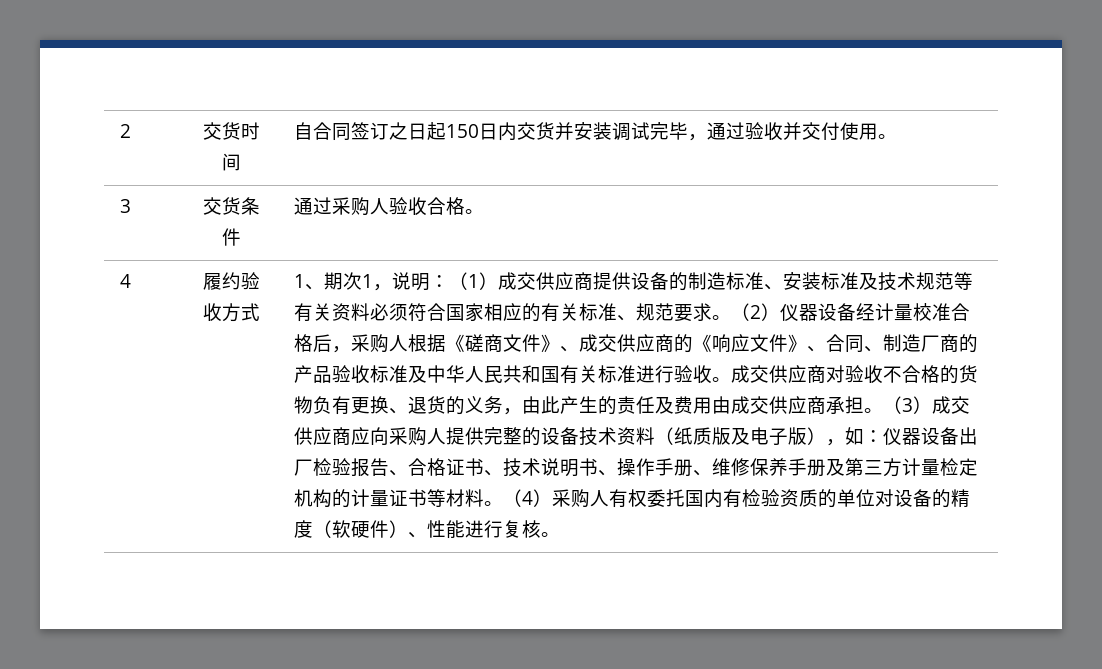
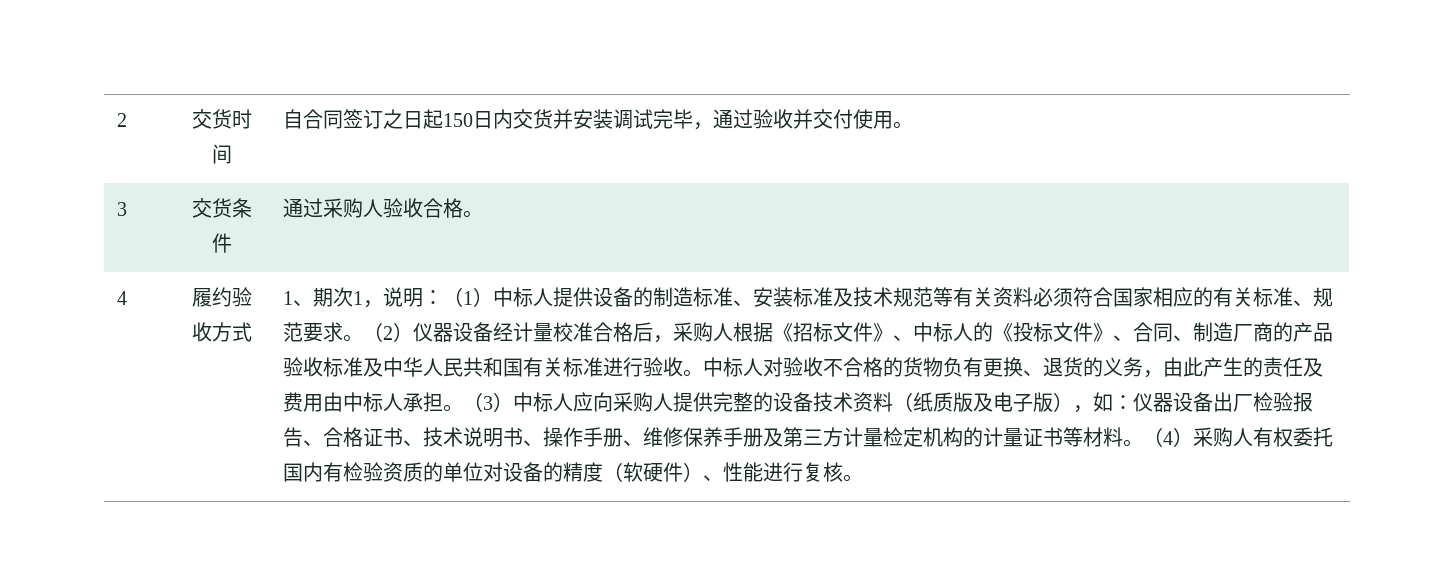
- 1、期次1，说明：（1）成交供应商提供设备的制造标准、安装标准及技术规范等有关资料必须符合国家相应的有关标准、规范要求。
+ 1、期次1，说明：（1）中标人提供设备的制造标准、安装标准及技术规范等有关资料必须符合国家相应的有关标准、规范要求。
- （2）仪器设备经计量校准合格后，采购人根据《磋商文件》、成交供应商的《响应文件》、合同、制造厂商的产品验收标准及中华人民共和国有关标准进行验收。
+ （2）仪器设备经计量校准合格后，采购人根据《招标文件》、中标人的《投标文件》、合同、制造厂商的产品验收标准及中华人民共和国有关标准进行验收。
- 成交供应商对验收不合格的货物负有更换、退货的义务，由此产生的责任及费用由成交供应商承担。
+ 中标人对验收不合格的货物负有更换、退货的义务，由此产生的责任及费用由中标人承担。
- （3）成交供应商应向采购人提供完整的设备技术资料（纸质版及电子版），如：仪器设备出厂检验报告、合格证书、技术说明书、操作手册、维修保养手册及第三方计量检定机构的计量证书等材料。
+ （3）中标人应向采购人提供完整的设备技术资料（纸质版及电子版），如：仪器设备出厂检验报告、合格证书、技术说明书、操作手册、维修保养手册及第三方计量检定机构的计量证书等材料。

